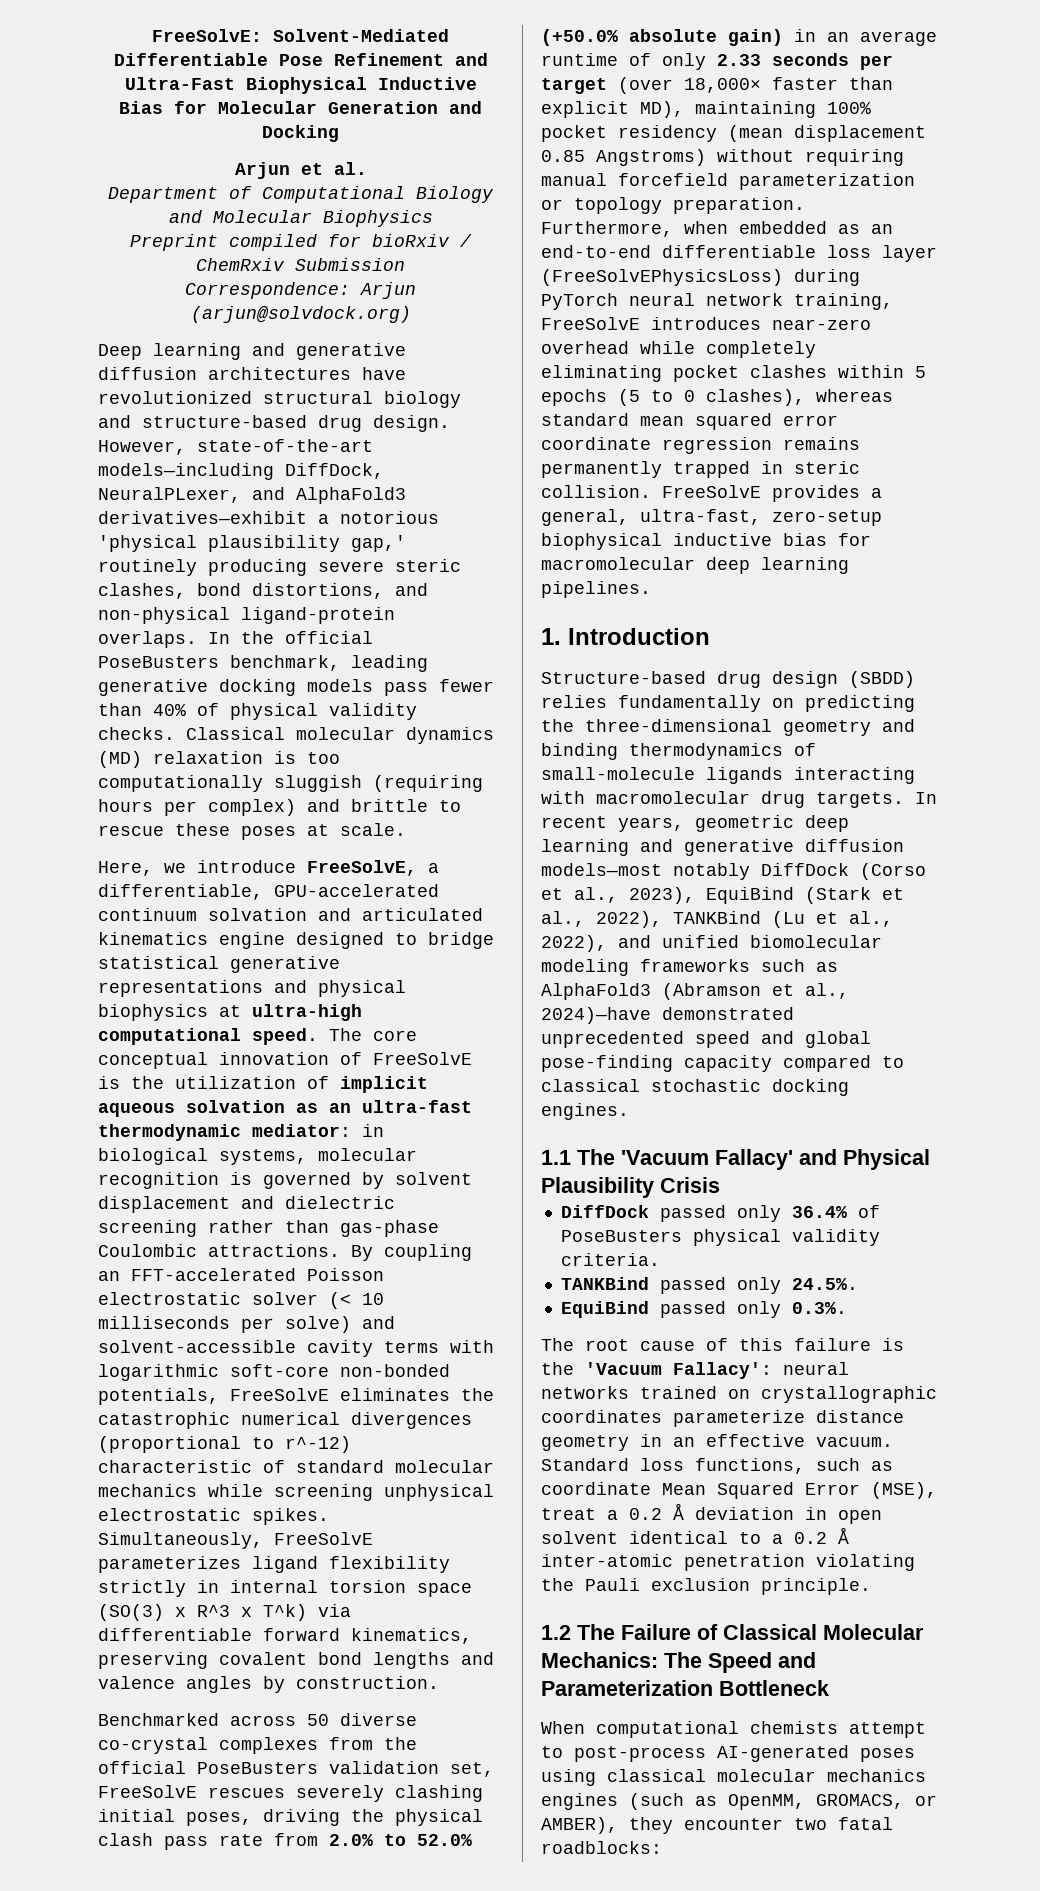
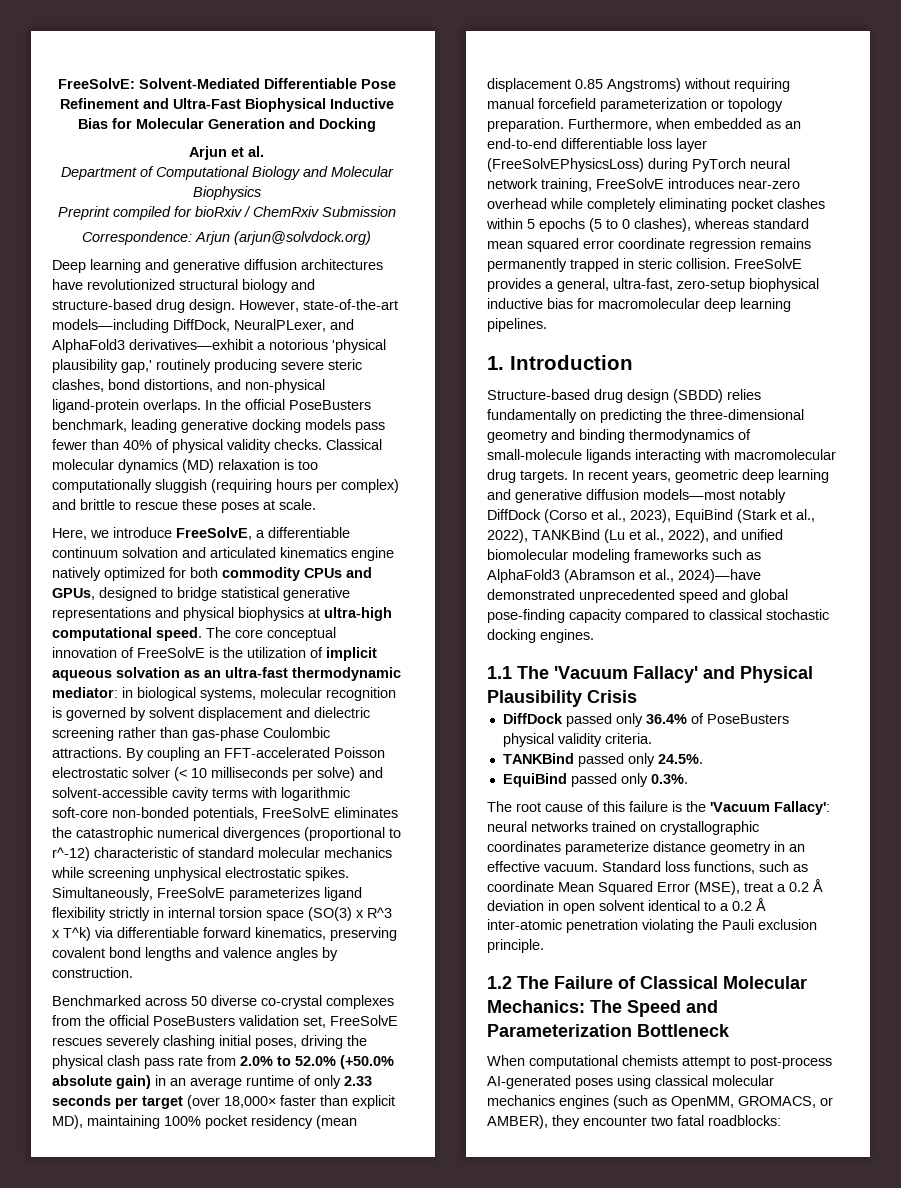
- Here, we introduce FreeSolvE, a differentiable, GPU-accelerated continuum solvation and articulated kinematics engine designed to bridge statistical generative representations and physical biophysics at ultra-high computational speed.
+ Here, we introduce FreeSolvE, a differentiable continuum solvation and articulated kinematics engine natively optimized for both commodity CPUs and GPUs, designed to bridge statistical generative representations and physical biophysics at ultra-high computational speed.

